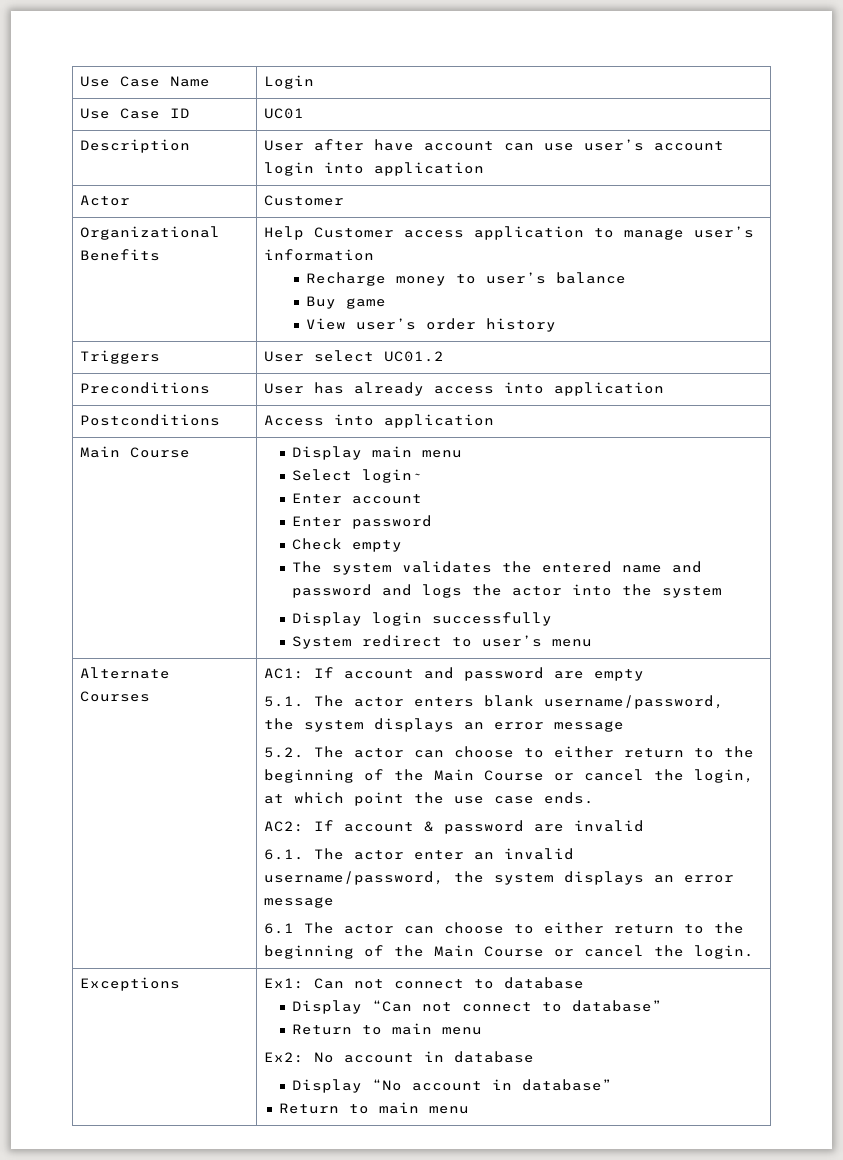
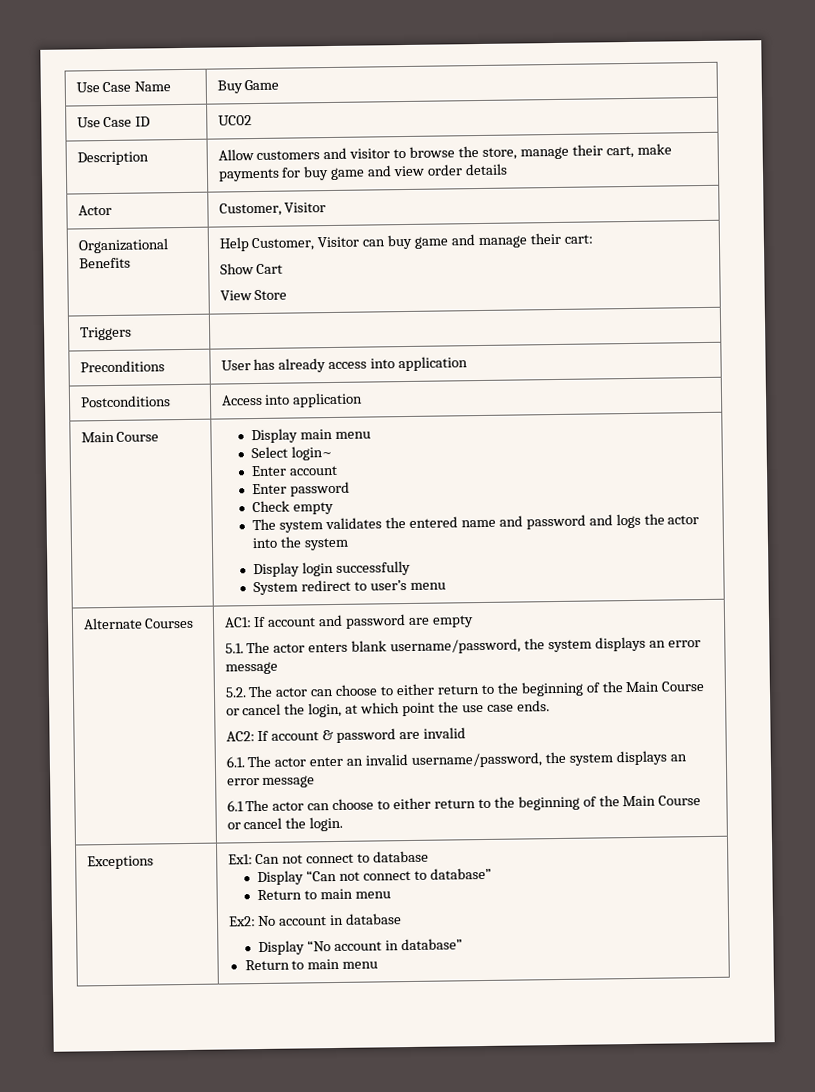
- Use Case Name | Login
+ Use Case Name | Buy Game
- Use Case ID | UC01
+ Use Case ID | UC02
- Description | User after have account can use user’s account login into application
+ Description | Allow customers and visitor to browse the store, manage their cart, make payments for buy game and view order details
- Actor | Customer
+ Actor | Customer, Visitor
- Organizational Benefits | Help Customer access application to manage user’s information
- Recharge money to user’s balance
- Buy game
- View user’s order history
- Triggers | User select UC01.2
+ Organizational Benefits | Help Customer, Visitor can buy game and manage their cart:
+ Show Cart
+ View Store
+ Triggers |

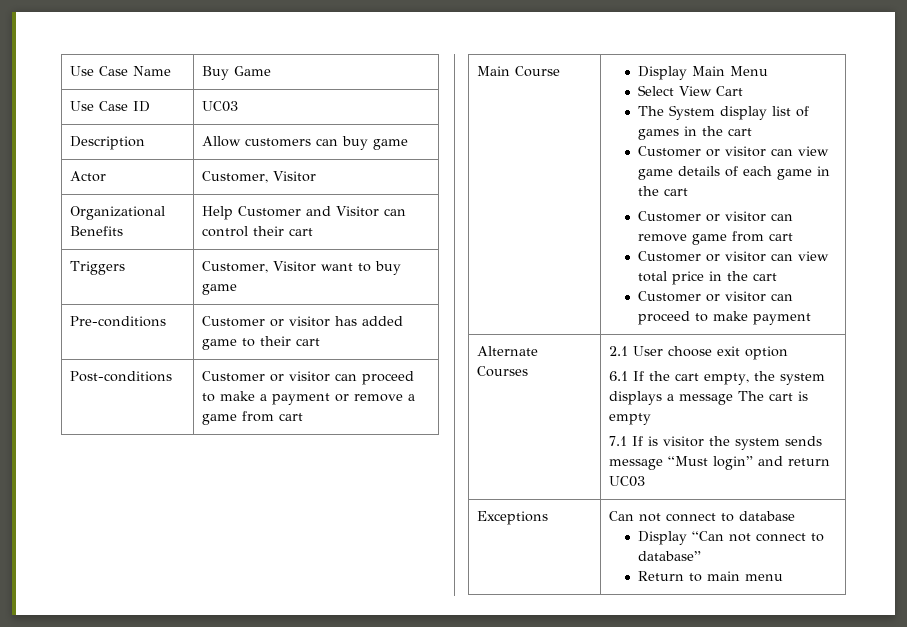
- Use Case ID | UC02
+ Use Case ID | UC03
- Description | Allow customers and visitor to browse the store, manage their cart, make payments for buy game and view order details
+ Description | Allow customers can buy game
- Organizational Benefits | Help Customer, Visitor can buy game and manage their cart:
- Show Cart
- View Store
- Triggers |
- Preconditions | User has already access into application
- Postconditions | Access into application
+ Organizational Benefits | Help Customer and Visitor can control their cart
+ Triggers | Customer, Visitor want to buy game
+ Pre-conditions | Customer or visitor has added game to their cart
+ Post-conditions | Customer or visitor can proceed to make a payment or remove a game from cart
- Display main menu
+ Display Main Menu
- Select login~
- Enter account
- Enter password
- Check empty
- The system validates the entered name and password and logs the actor into the system
- Display login successfully
- System redirect to user’s menu
- Alternate Courses | AC1: If account and password are empty
- 5.1. The actor enters blank username/password, the system displays an error message
- 5.2. The actor can choose to either return to the beginning of the Main Course or cancel the login, at which point the use case ends.
- AC2: If account & password are invalid
- 6.1. The actor enter an invalid username/password, the system displays an error message
- 6.1 The actor can choose to either return to the beginning of the Main Course or cancel the login.
+ Select View Cart
+ The System display list of games in the cart
+ Customer or visitor can view game details of each game in the cart
+ Customer or visitor can remove game from cart
+ Customer or visitor can view total price in the cart
+ Customer or visitor can proceed to make payment
+ Alternate Courses | 2.1 User choose exit option
+ 6.1 If the cart empty, the system displays a message The cart is empty
+ 7.1 If is visitor the system sends message “Must login” and return UC03
- Exceptions | Ex1: Can not connect to database
+ Exceptions | Can not connect to database
  Display “Can not connect to database”
- Return to main menu
- Ex2: No account in database
- Display “No account in database”

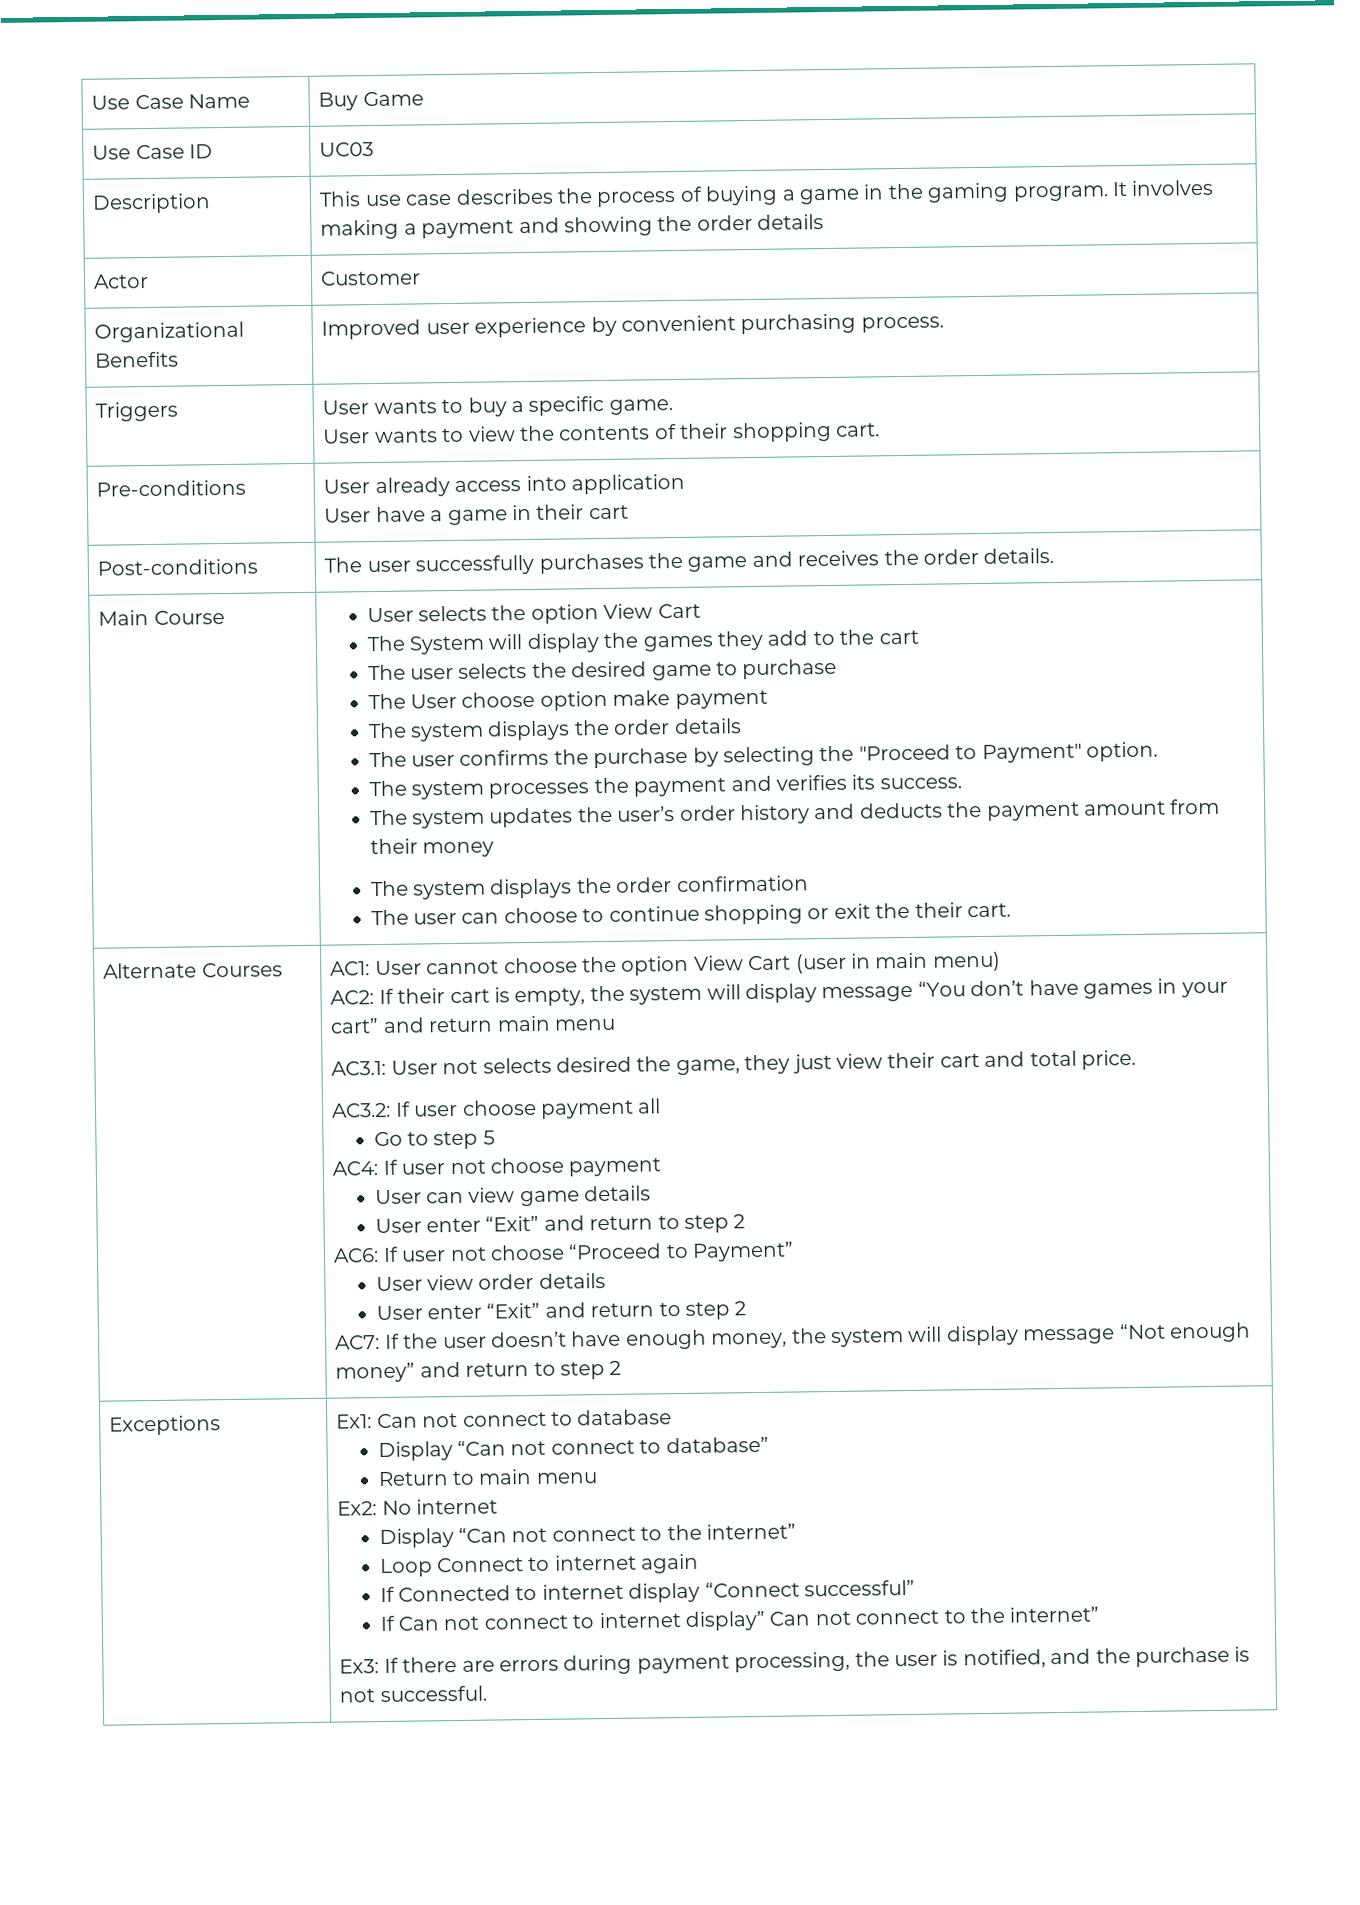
- Description | Allow customers can buy game
+ Description | This use case describes the process of buying a game in the gaming program. It involves making a payment and showing the order details
- Actor | Customer, Visitor
+ Actor | Customer
- Organizational Benefits | Help Customer and Visitor can control their cart
- Triggers | Customer, Visitor want to buy game
- Pre-conditions | Customer or visitor has added game to their cart
- Post-conditions | Customer or visitor can proceed to make a payment or remove a game from cart
- Main Course | Display Main Menu
- Select View Cart
- The System display list of games in the cart
- Customer or visitor can view game details of each game in the cart
- Customer or visitor can remove game from cart
- Customer or visitor can view total price in the cart
- Customer or visitor can proceed to make payment
- Alternate Courses | 2.1 User choose exit option
- 6.1 If the cart empty, the system displays a message The cart is empty
- 7.1 If is visitor the system sends message “Must login” and return UC03
+ Organizational Benefits | Improved user experience by convenient purchasing process.
+ Triggers | User wants to buy a specific game.
+ User wants to view the contents of their shopping cart.
+ Pre-conditions | User already access into application
+ User have a game in their cart
+ Post-conditions | The user successfully purchases the game and receives the order details.
+ Main Course | User selects the option View Cart
+ The System will display the games they add to the cart
+ The user selects the desired game to purchase
+ The User choose option make payment
+ The system displays the order details
+ The user confirms the purchase by selecting the "Proceed to Payment" option.
+ The system processes the payment and verifies its success.
+ The system updates the user’s order history and deducts the payment amount from their money
+ The system displays the order confirmation
+ The user can choose to continue shopping or exit the their cart.
+ Alternate Courses | AC1: User cannot choose the option View Cart (user in main menu)
+ AC2: If their cart is empty, the system will display message “You don’t have games in your cart” and return main menu
+ AC3.1: User not selects desired the game, they just view their cart and total price.
+ AC3.2: If user choose payment all
+ Go to step 5
+ AC4: If user not choose payment
+ User can view game details
+ User enter “Exit” and return to step 2
+ AC6: If user not choose “Proceed to Payment”
+ User view order details
+ User enter “Exit” and return to step 2
+ AC7: If the user doesn’t have enough money, the system will display message “Not enough money” and return to step 2
- Can not connect to database
+ Ex1: Can not connect to database
+ Ex2: No internet
+ Display “Can not connect to the internet”
+ Loop Connect to internet again
+ If Connected to internet display “Connect successful”
+ If Can not connect to internet display” Can not connect to the internet”
+ Ex3: If there are errors during payment processing, the user is notified, and the purchase is not successful.

